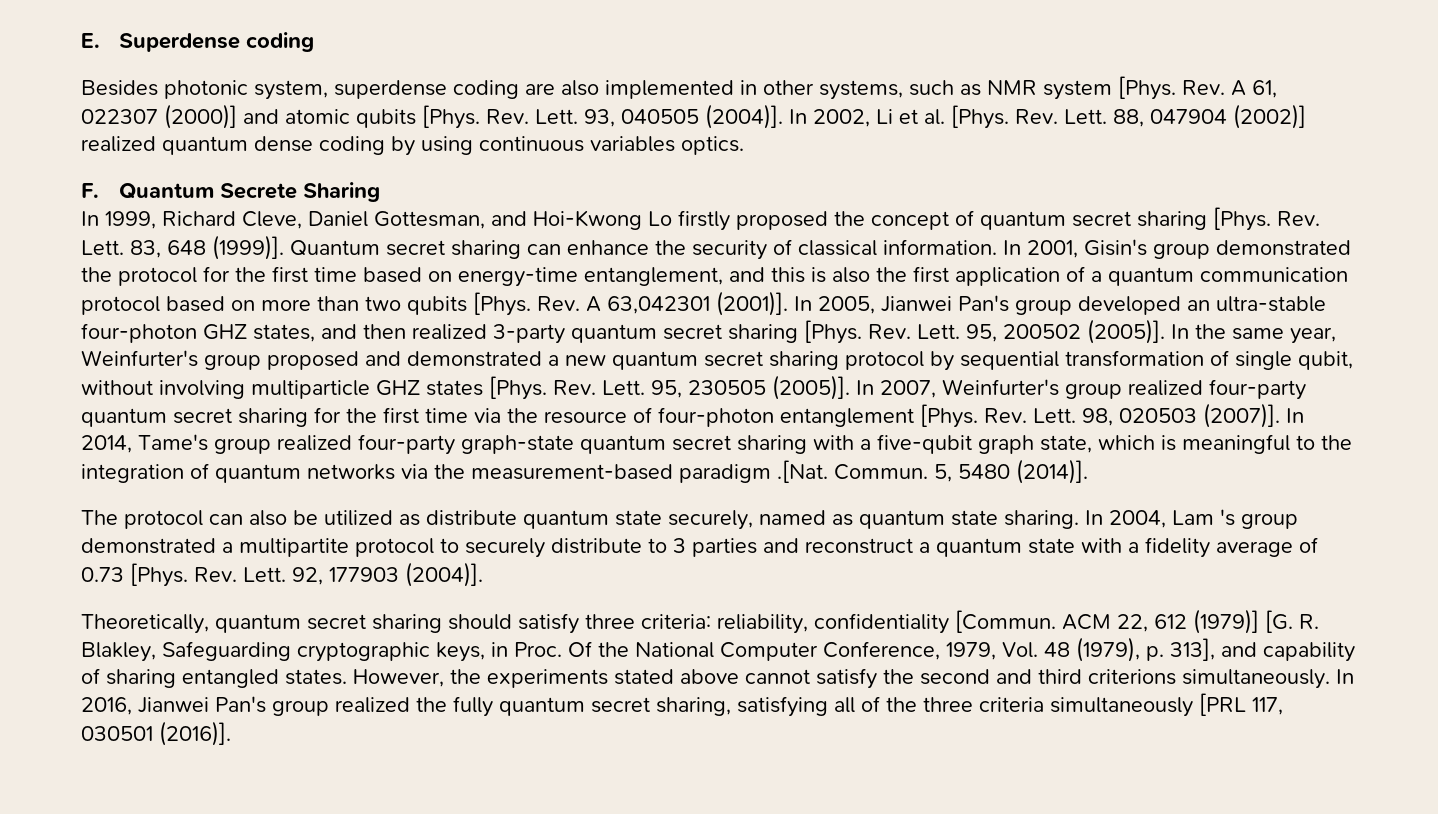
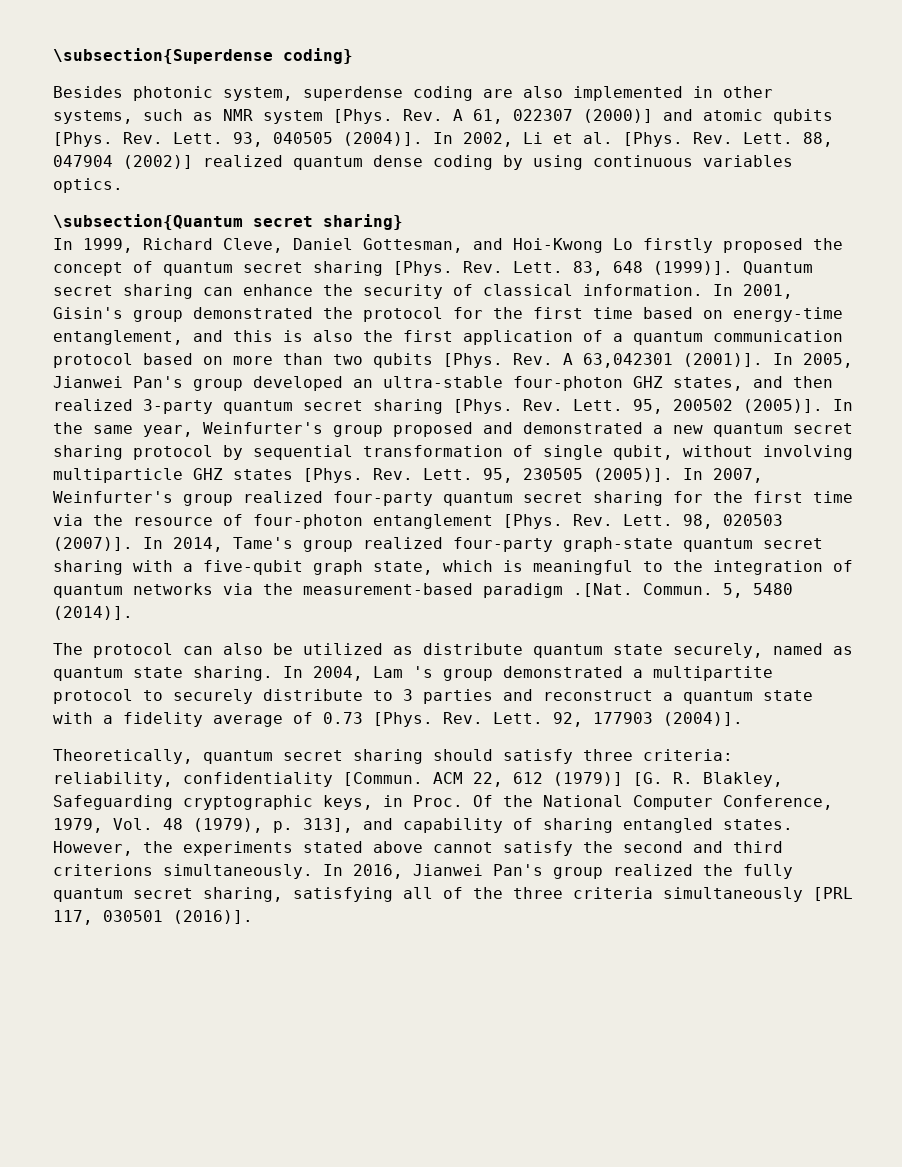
- E. Superdense coding
+ \subsection{Superdense coding}
- F. Quantum Secrete Sharing
+ \subsection{Quantum secret sharing}

